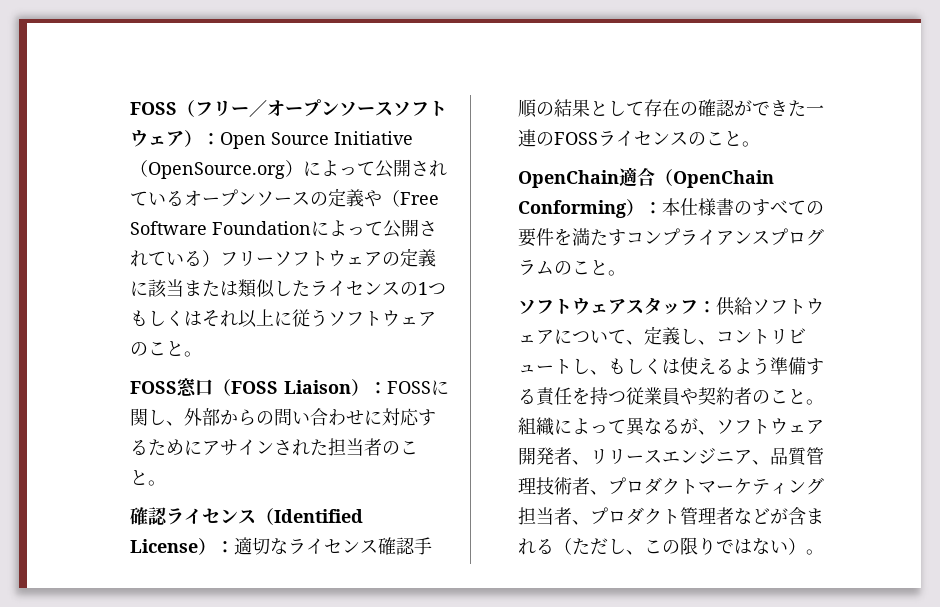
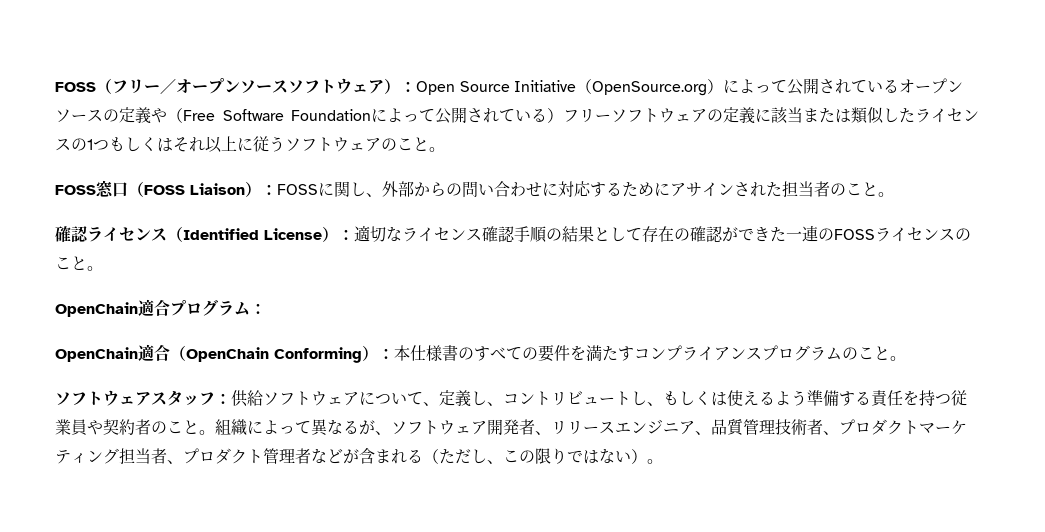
+ OpenChain適合プログラム：

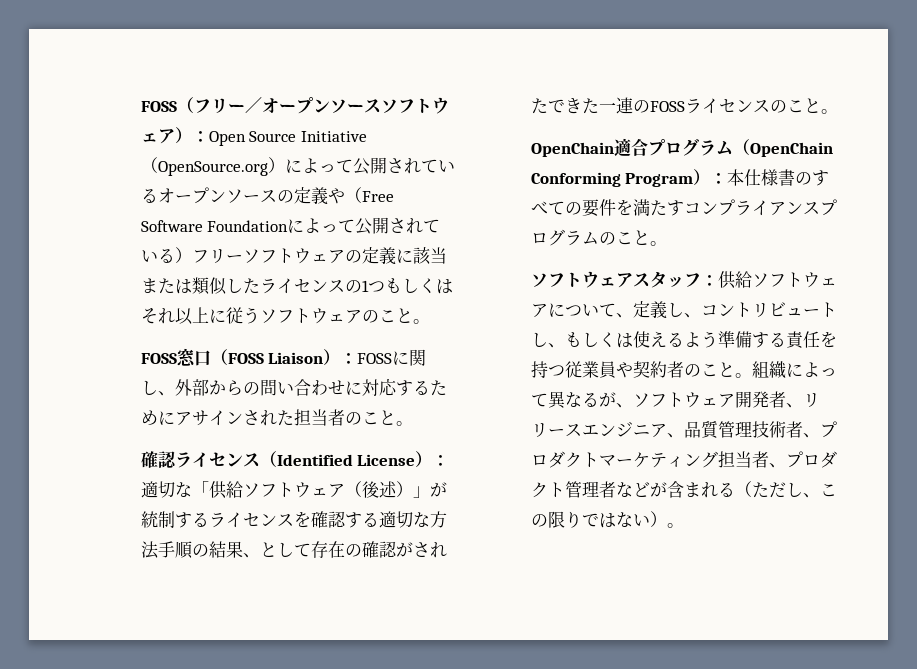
- 確認ライセンス（Identified License）：適切なライセンス確認手順の結果として存在の確認ができた一連のFOSSライセンスのこと。
+ 確認ライセンス（Identified License）：適切な「供給ソフトウェア（後述）」が統制するライセンスを確認する適切な方法手順の結果、として存在の確認がされたできた一連のFOSSライセンスのこと。
- OpenChain適合プログラム：
- OpenChain適合（OpenChain Conforming）：本仕様書のすべての要件を満たすコンプライアンスプログラムのこと。
+ OpenChain適合プログラム（OpenChain Conforming Program）：本仕様書のすべての要件を満たすコンプライアンスプログラムのこと。

